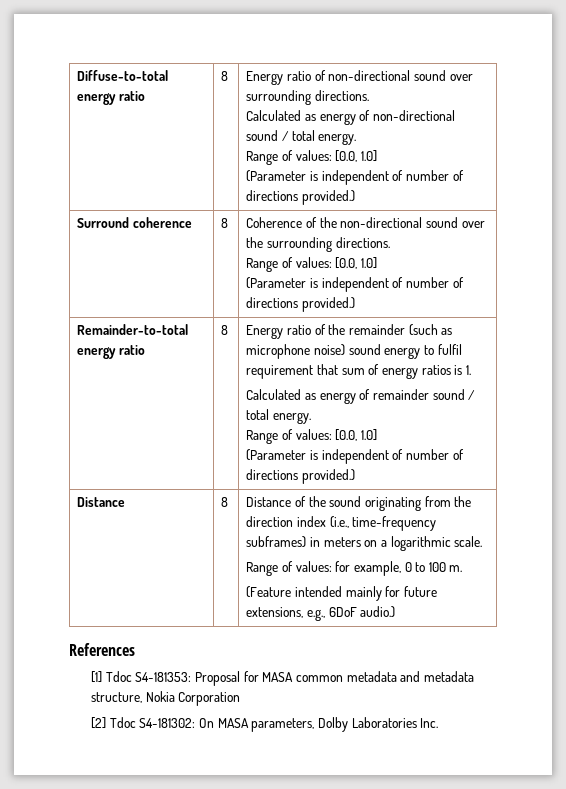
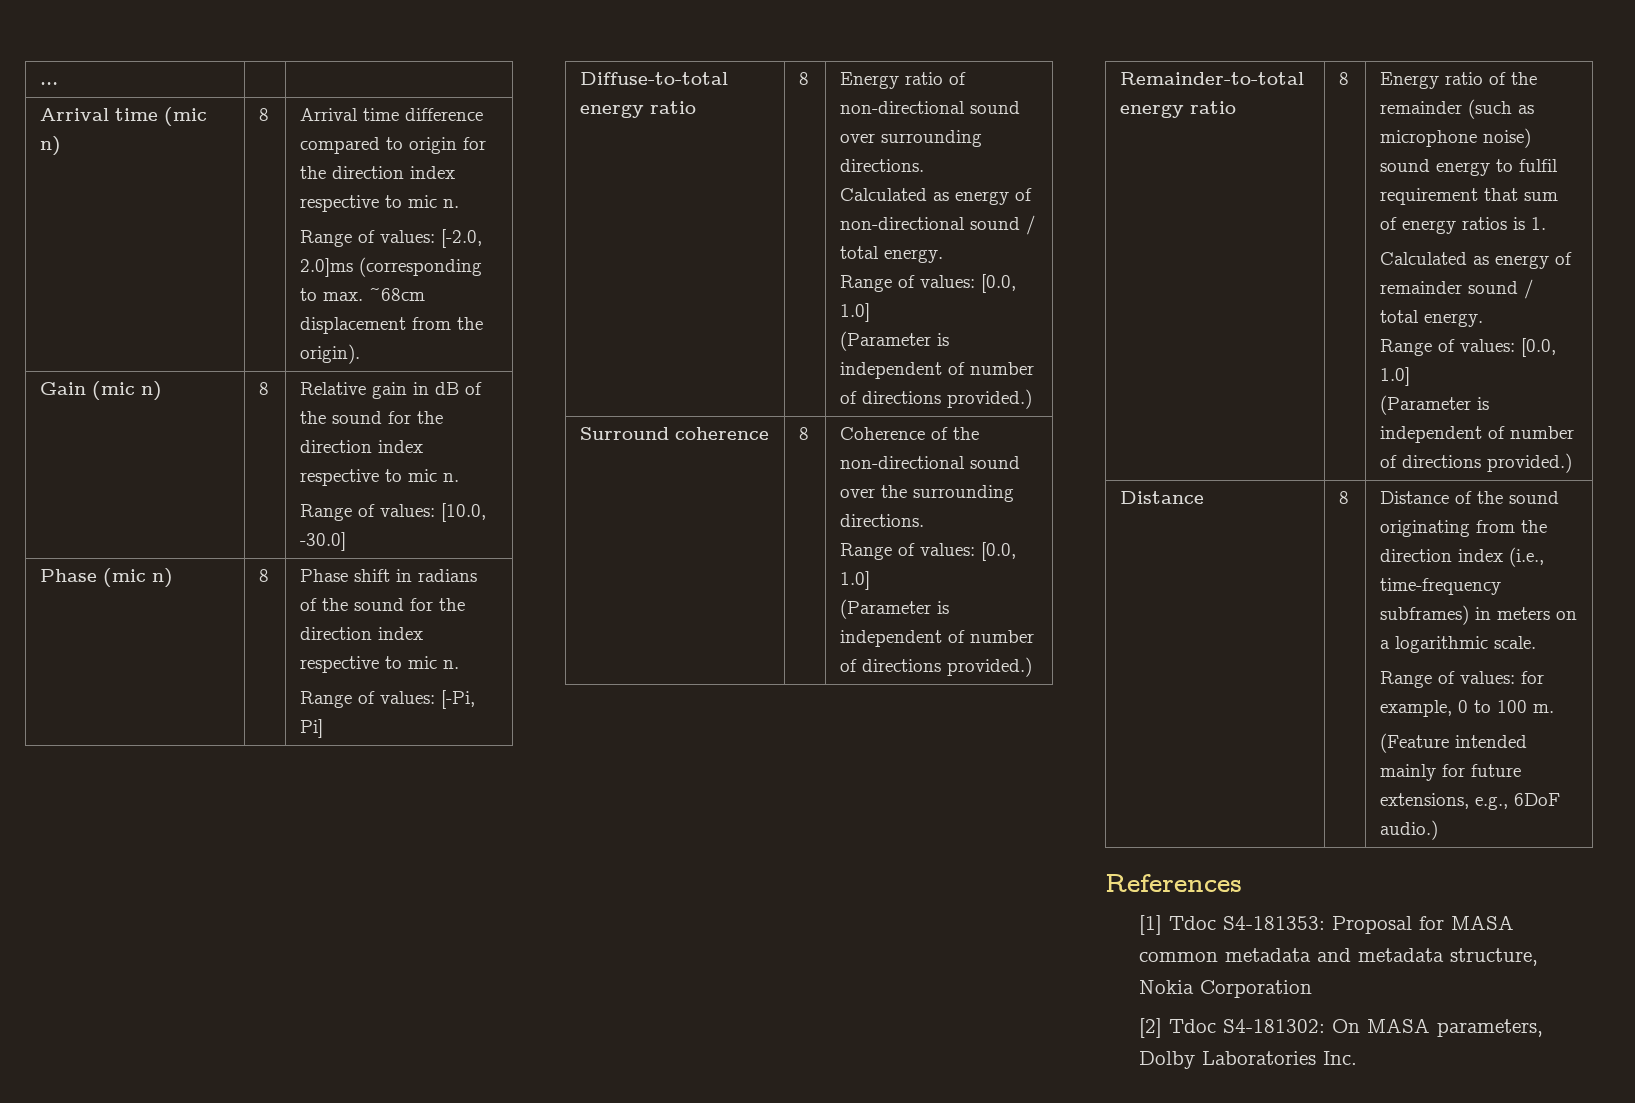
+ … | |
+ Arrival time (mic n) | 8 | Arrival time difference compared to origin for the direction index respective to mic n.
+ Range of values: [-2.0, 2.0]ms (corresponding to max. ~68cm displacement from the origin).
+ Gain (mic n) | 8 | Relative gain in dB of the sound for the direction index respective to mic n.
+ Range of values: [10.0, -30.0]
+ Phase (mic n) | 8 | Phase shift in radians of the sound for the direction index respective to mic n.
+ Range of values: [-Pi, Pi]

